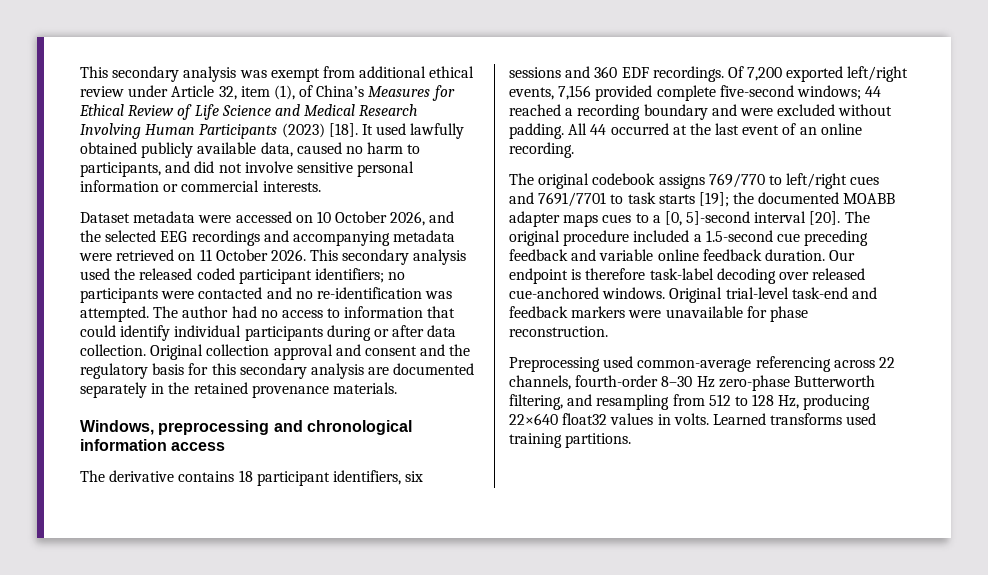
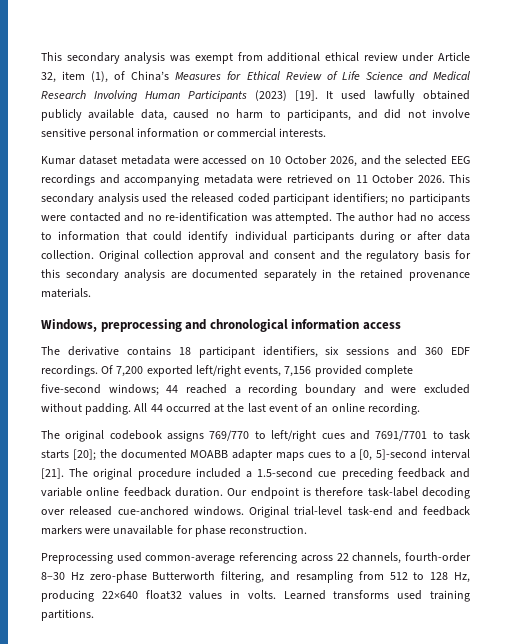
- This secondary analysis was exempt from additional ethical review under Article 32, item (1), of China’s Measures for Ethical Review of Life Science and Medical Research Involving Human Participants (2023) [18].
+ This secondary analysis was exempt from additional ethical review under Article 32, item (1), of China’s Measures for Ethical Review of Life Science and Medical Research Involving Human Participants (2023) [19].
- Dataset metadata were accessed on 10 October 2026, and the selected EEG recordings and accompanying metadata were retrieved on 11 October 2026.
+ Kumar dataset metadata were accessed on 10 October 2026, and the selected EEG recordings and accompanying metadata were retrieved on 11 October 2026.
- The original codebook assigns 769/770 to left/right cues and 7691/7701 to task starts [19]; the documented MOABB adapter maps cues to a [0, 5]-second interval [20].
+ The original codebook assigns 769/770 to left/right cues and 7691/7701 to task starts [20]; the documented MOABB adapter maps cues to a [0, 5]-second interval [21].

